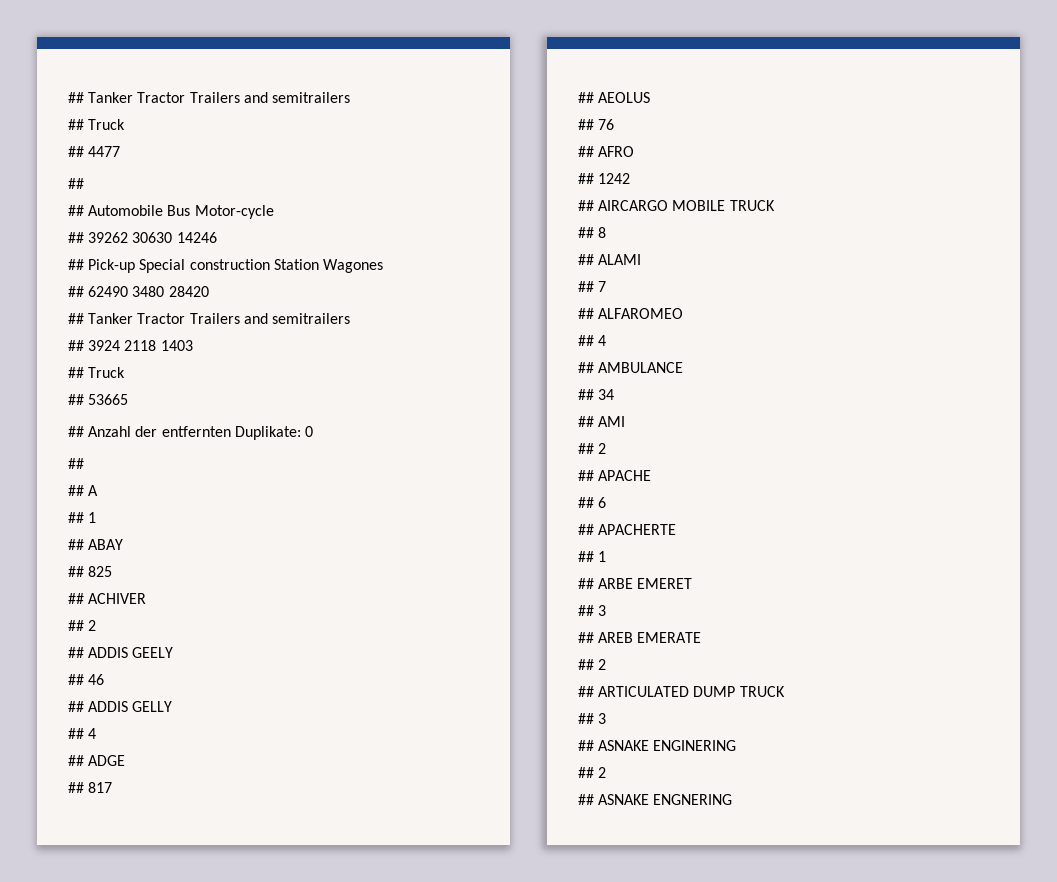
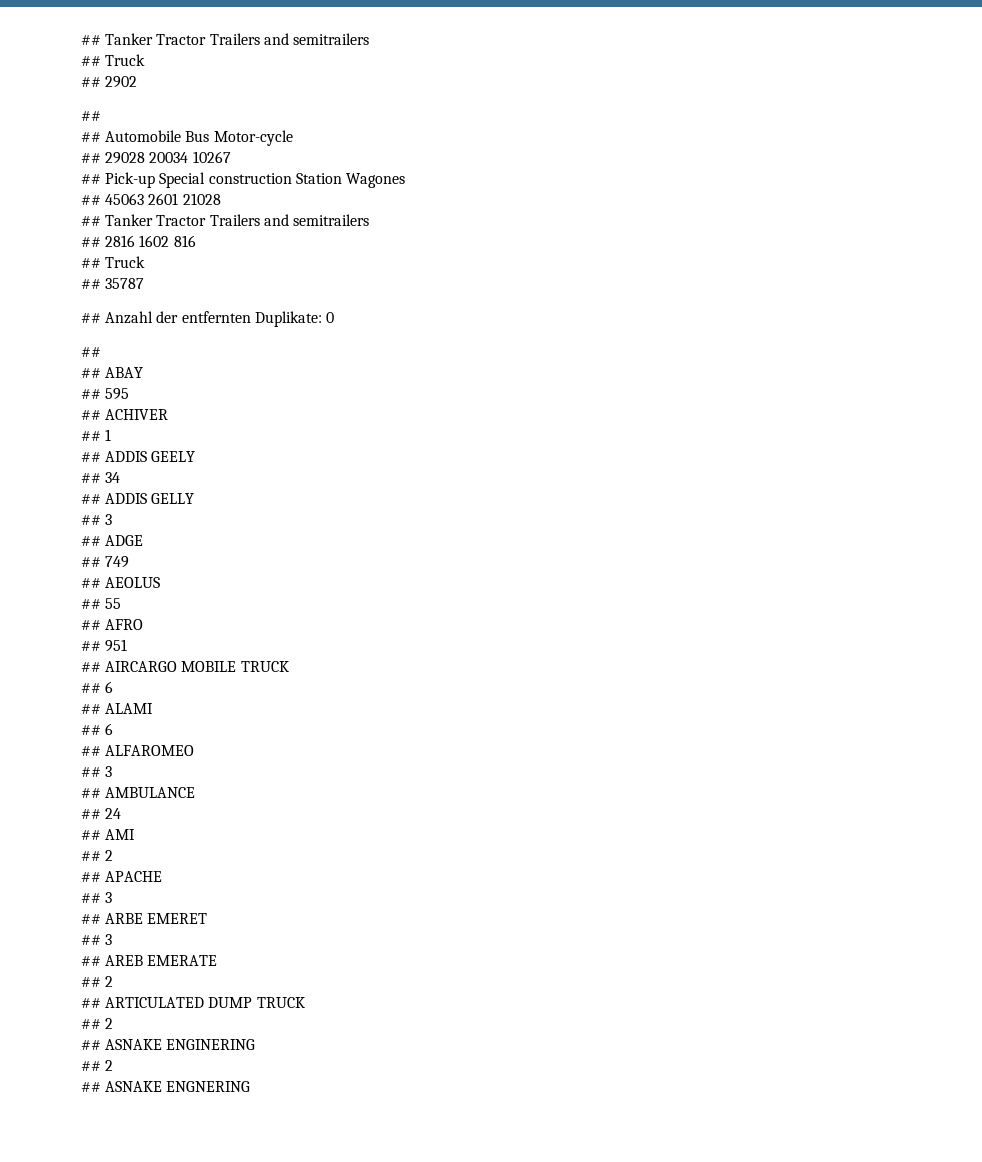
- ## 4477
+ ## 2902
- ## 39262 30630 14246
+ ## 29028 20034 10267
- ## 62490 3480 28420
+ ## 45063 2601 21028
  ## Tanker Tractor Trailers and semitrailers
- ## 3924 2118 1403
+ ## 2816 1602 816
  ## Truck
- ## 53665
+ ## 35787
- ## A
- ## 1
- ## 825
+ ## 595
  ## ACHIVER
- ## 2
+ ## 1
- ## 46
+ ## 34
  ## ADDIS GELLY
- ## 4
+ ## 3
- ## 817
+ ## 749
- ## 76
+ ## 55
- ## 1242
+ ## 951
  ## AIRCARGO MOBILE TRUCK
- ## 8
+ ## 6
  ## ALAMI
- ## 7
+ ## 6
  ## ALFAROMEO
- ## 4
+ ## 3
- ## 34
+ ## 24
  ## APACHE
- ## 6
- ## APACHERTE
- ## 1
+ ## 3
  ## ARTICULATED DUMP TRUCK
- ## 3
+ ## 2

